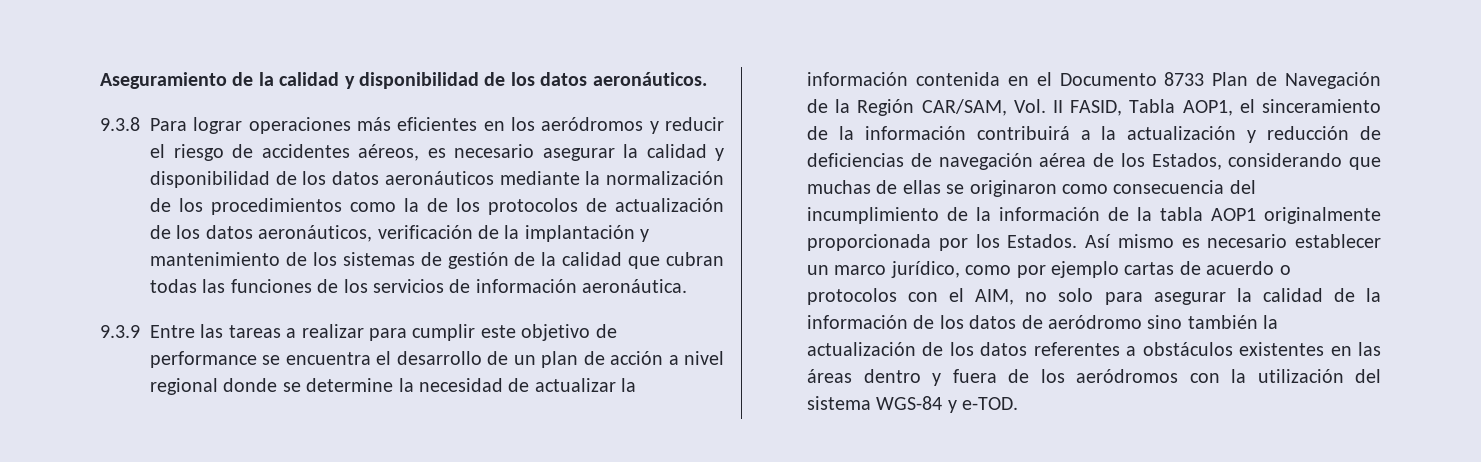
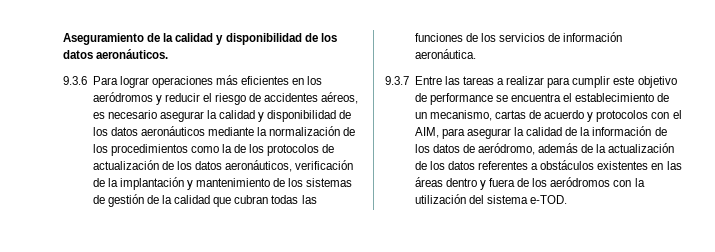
- 9.3.8 Para lograr operaciones más eficientes en los aeródromos y reducir el riesgo de accidentes aéreos, es necesario asegurar la calidad y disponibilidad de los datos aeronáuticos mediante la normalización de los procedimientos como la de los protocolos de actualización de los datos aeronáuticos, verificación de la implantación y mantenimiento de los sistemas de gestión de la calidad que cubran todas las funciones de los servicios de información aeronáutica.
+ 9.3.6 Para lograr operaciones más eficientes en los aeródromos y reducir el riesgo de accidentes aéreos, es necesario asegurar la calidad y disponibilidad de los datos aeronáuticos mediante la normalización de los procedimientos como la de los protocolos de actualización de los datos aeronáuticos, verificación de la implantación y mantenimiento de los sistemas de gestión de la calidad que cubran todas las funciones de los servicios de información aeronáutica.
- 9.3.9 Entre las tareas a realizar para cumplir este objetivo de performance se encuentra el desarrollo de un plan de acción a nivel regional donde se determine la necesidad de actualizar la información contenida en el Documento 8733 Plan de Navegación de la Región CAR/SAM, Vol. II FASID, Tabla AOP1, el sinceramiento de la información contribuirá a la actualización y reducción de deficiencias de navegación aérea de los Estados, considerando que muchas de ellas se originaron como consecuencia del incumplimiento de la información de la tabla AOP1 originalmente proporcionada por los Estados. Así mismo es necesario establecer un marco jurídico, como por ejemplo cartas de acuerdo o protocolos con el AIM, no solo para asegurar la calidad de la información de los datos de aeródromo sino también la actualización de los datos referentes a obstáculos existentes en las áreas dentro y fuera de los aeródromos con la utilización del sistema WGS-84 y e-TOD.
+ 9.3.7 Entre las tareas a realizar para cumplir este objetivo de performance se encuentra el establecimiento de un mecanismo, cartas de acuerdo y protocolos con el AIM, para asegurar la calidad de la información de los datos de aeródromo, además de la actualización de los datos referentes a obstáculos existentes en las áreas dentro y fuera de los aeródromos con la utilización del sistema e-TOD.

